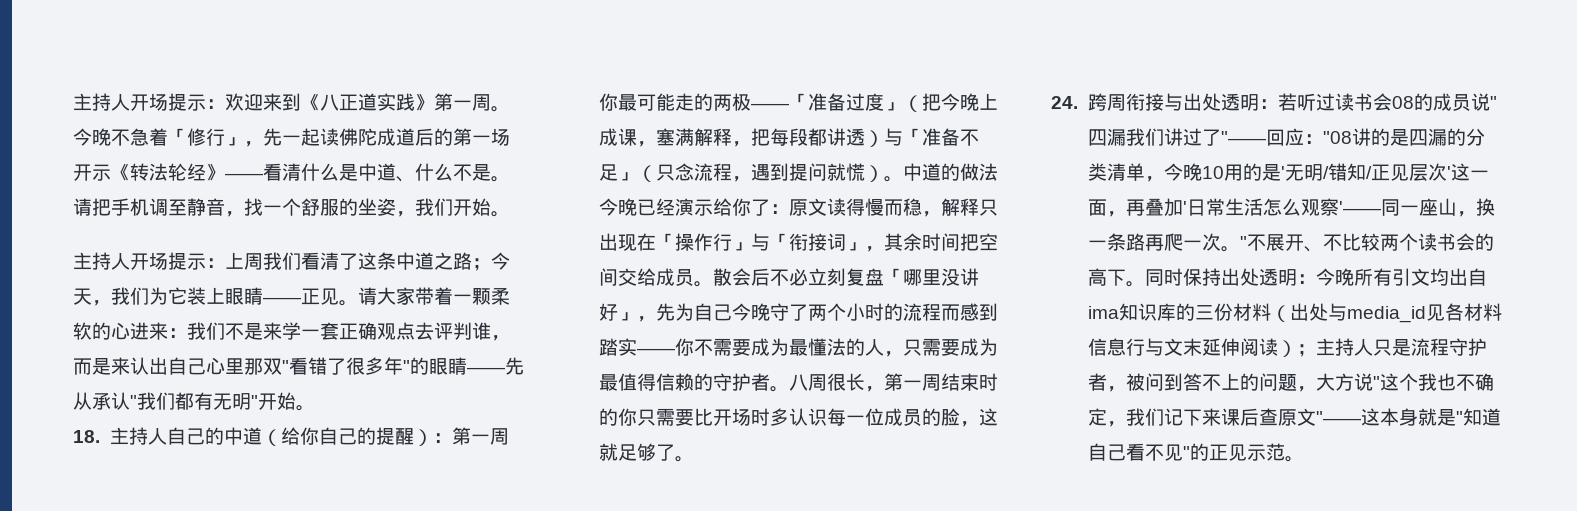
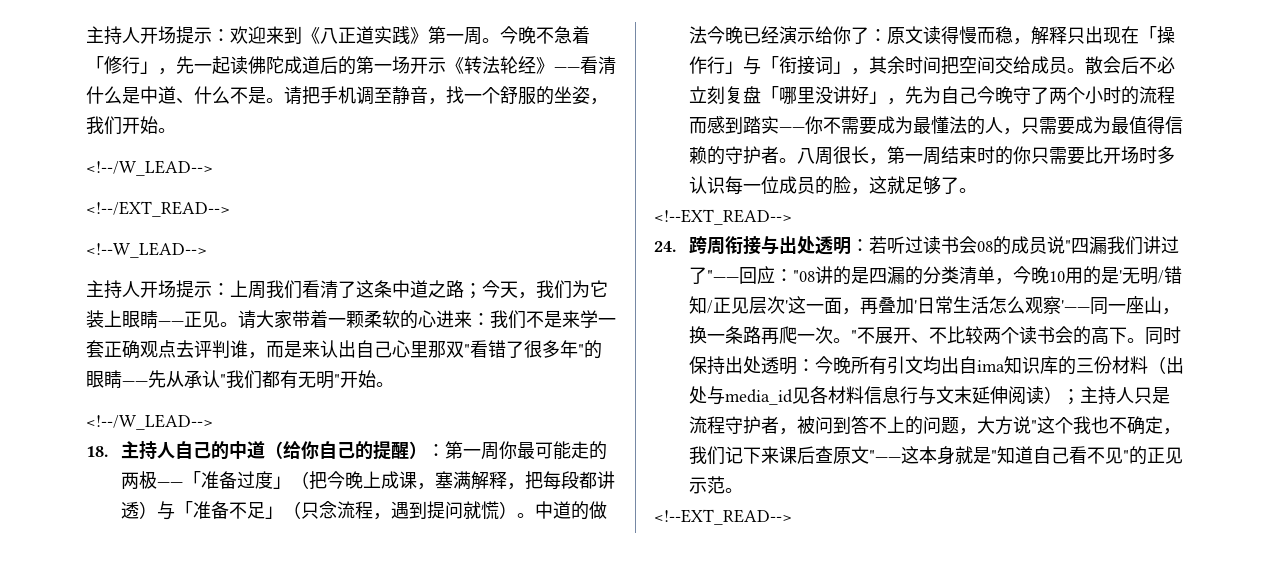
  请把手机调至静音，找一个舒服的坐姿，我们开始。
+ <!--/W_LEAD-->
+ <!--/EXT_READ-->
+ <!--W_LEAD-->
  请大家带着一颗柔软的心进来：我们不是来学一套正确观点去评判谁，而是来认出自己心里那双"看错了很多年"的眼睛——先从承认"我们都有无明"开始。
+ <!--/W_LEAD-->
  八周很长，第一周结束时的你只需要比开场时多认识每一位成员的脸，这就足够了。
+ <!--EXT_READ-->
  同时保持出处透明：今晚所有引文均出自ima知识库的三份材料（出处与media_id见各材料信息行与文末延伸阅读）；主持人只是流程守护者，被问到答不上的问题，大方说"这个我也不确定，我们记下来课后查原文"——这本身就是"知道自己看不见"的正见示范。
+ <!--EXT_READ-->

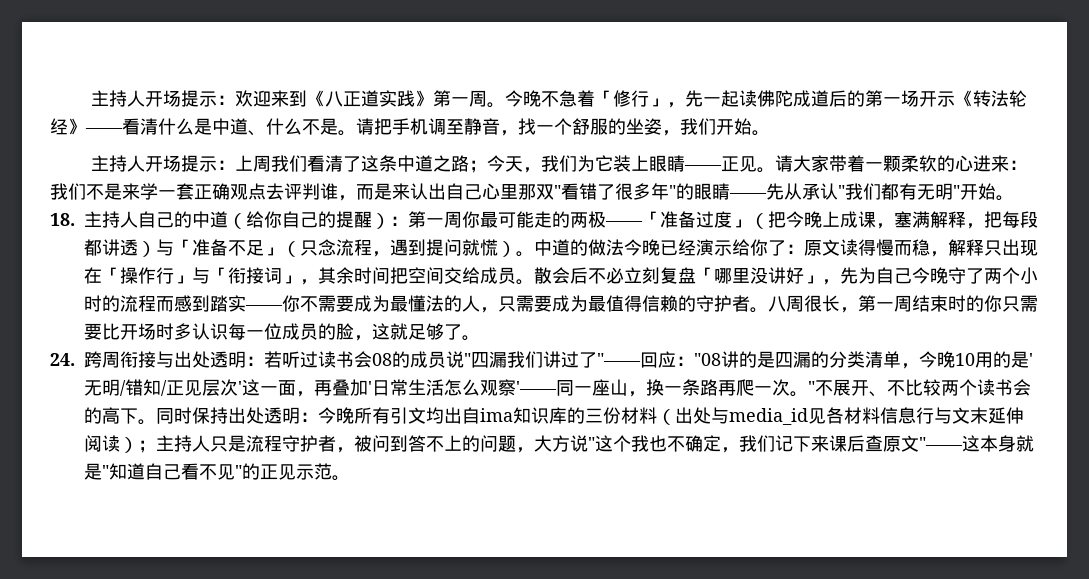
  请把手机调至静音，找一个舒服的坐姿，我们开始。
- <!--/W_LEAD-->
- <!--/EXT_READ-->
- <!--W_LEAD-->
  请大家带着一颗柔软的心进来：我们不是来学一套正确观点去评判谁，而是来认出自己心里那双"看错了很多年"的眼睛——先从承认"我们都有无明"开始。
- <!--/W_LEAD-->
  八周很长，第一周结束时的你只需要比开场时多认识每一位成员的脸，这就足够了。
- <!--EXT_READ-->
  同时保持出处透明：今晚所有引文均出自ima知识库的三份材料（出处与media_id见各材料信息行与文末延伸阅读）；主持人只是流程守护者，被问到答不上的问题，大方说"这个我也不确定，我们记下来课后查原文"——这本身就是"知道自己看不见"的正见示范。
- <!--EXT_READ-->

